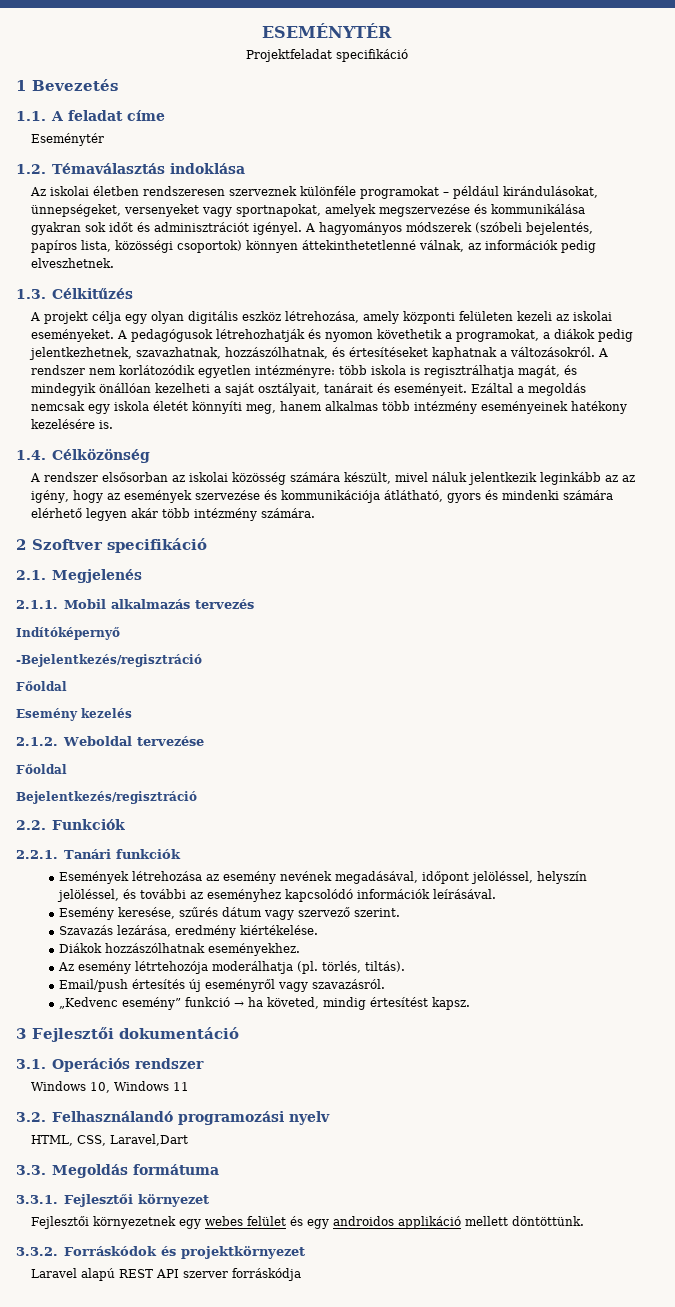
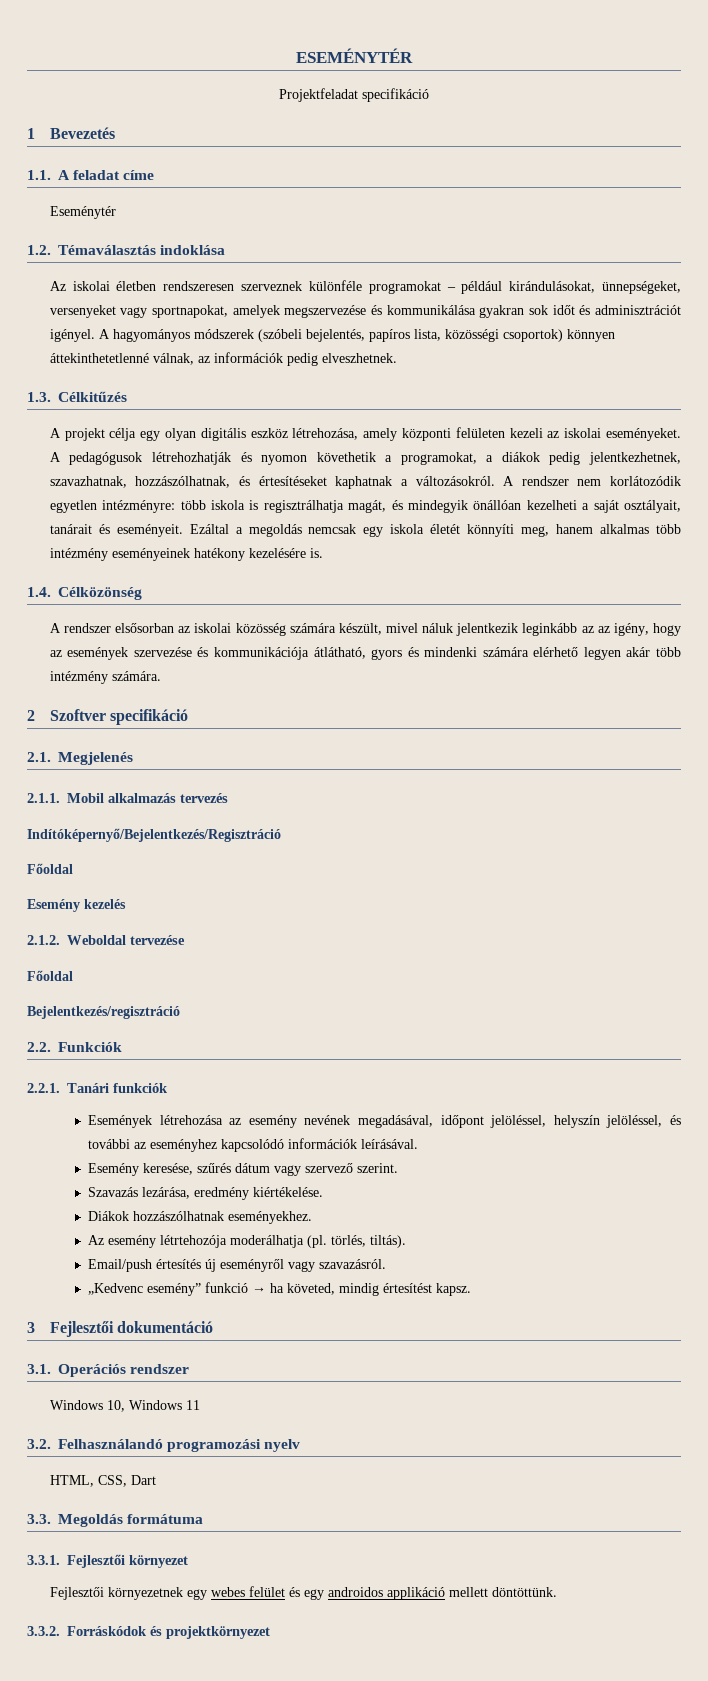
- Indítóképernyő
- -Bejelentkezés/regisztráció
+ Indítóképernyő/Bejelentkezés/Regisztráció
- HTML, CSS, Laravel,Dart
+ HTML, CSS, Dart
- Laravel alapú REST API szerver forráskódja

